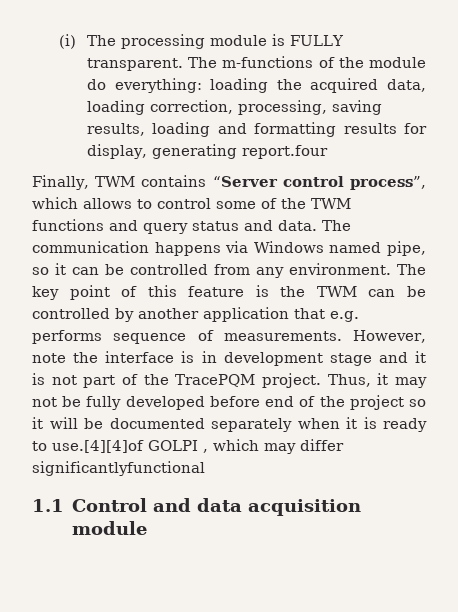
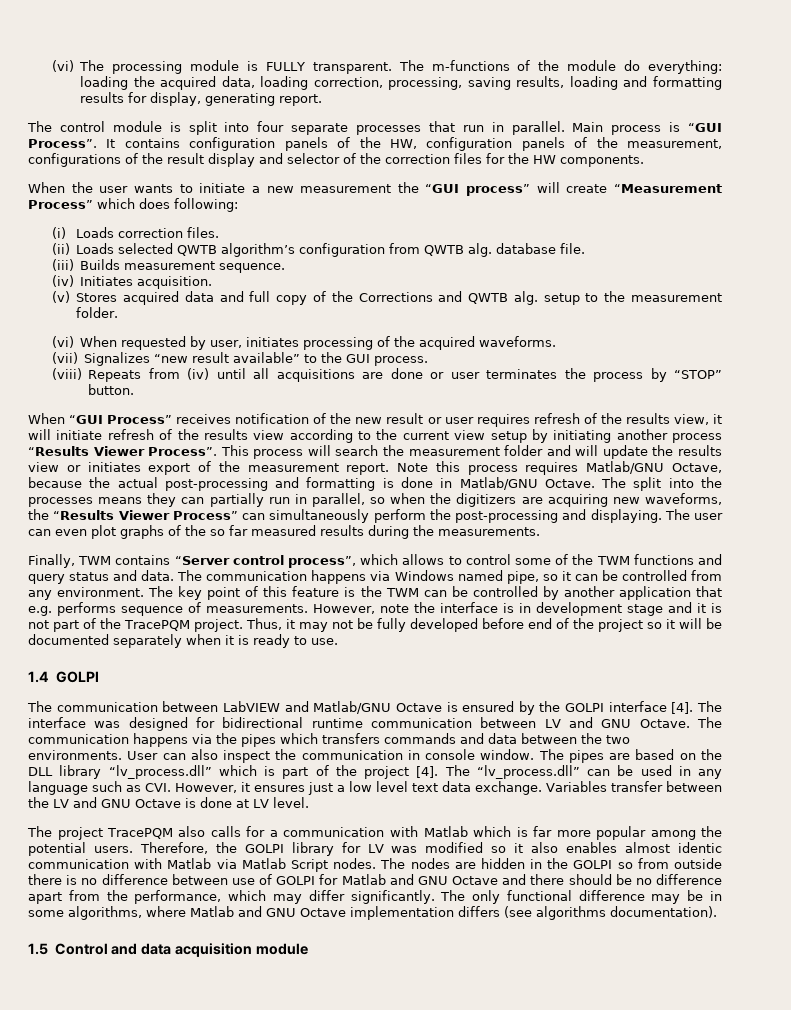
- (i) The processing module is FULLY transparent.
+ (vi) The processing module is FULLY transparent.
- The m-functions of the module do everything: loading the acquired data, loading correction, processing, saving results, loading and formatting results for display, generating report.four
+ The m-functions of the module do everything: loading the acquired data, loading correction, processing, saving results, loading and formatting results for display, generating report.
+ The control module is split into four separate processes that run in parallel. Main process is “GUI Process”. It contains configuration panels of the HW, configuration panels of the measurement, configurations of the result display and selector of the correction files for the HW components.
+ When the user wants to initiate a new measurement the “GUI process” will create “Measurement Process” which does following:
+ (i) Loads correction files.
+ (ii) Loads selected QWTB algorithm’s configuration from QWTB alg. database file.
+ (iii) Builds measurement sequence.
+ (iv) Initiates acquisition.
+ (v) Stores acquired data and full copy of the Corrections and QWTB alg. setup to the measurement folder.
+ (vi) When requested by user, initiates processing of the acquired waveforms.
+ (vii) Signalizes “new result available” to the GUI process.
+ (viii) Repeats from (iv) until all acquisitions are done or user terminates the process by “STOP” button.
+ When “GUI Process” receives notification of the new result or user requires refresh of the results view, it will initiate refresh of the results view according to the current view setup by initiating another process “Results Viewer Process”. This process will search the measurement folder and will update the results view or initiates export of the measurement report. Note this process requires Matlab/GNU Octave, because the actual post-processing and formatting is done in Matlab/GNU Octave. The split into the processes means they can partially run in parallel, so when the digitizers are acquiring new waveforms, the “Results Viewer Process” can simultaneously perform the post-processing and displaying. The user can even plot graphs of the so far measured results during the measurements.
- Thus, it may not be fully developed before end of the project so it will be documented separately when it is ready to use.[4][4]of GOLPI , which may differ significantlyfunctional
- 1.1 Control and data acquisition module
+ Thus, it may not be fully developed before end of the project so it will be documented separately when it is ready to use.
+ 1.4 GOLPI
+ The communication between LabVIEW and Matlab/GNU Octave is ensured by the GOLPI interface [4]. The interface was designed for bidirectional runtime communication between LV and GNU Octave. The communication happens via the pipes which transfers commands and data between the two environments. User can also inspect the communication in console window. The pipes are based on the DLL library “lv_process.dll” which is part of the project [4]. The “lv_process.dll” can be used in any language such as CVI. However, it ensures just a low level text data exchange. Variables transfer between the LV and GNU Octave is done at LV level.
+ The project TracePQM also calls for a communication with Matlab which is far more popular among the potential users. Therefore, the GOLPI library for LV was modified so it also enables almost identic communication with Matlab via Matlab Script nodes. The nodes are hidden in the GOLPI so from outside there is no difference between use of GOLPI for Matlab and GNU Octave and there should be no difference apart from the performance, which may differ significantly. The only functional difference may be in some algorithms, where Matlab and GNU Octave implementation differs (see algorithms documentation).
+ 1.5 Control and data acquisition module

